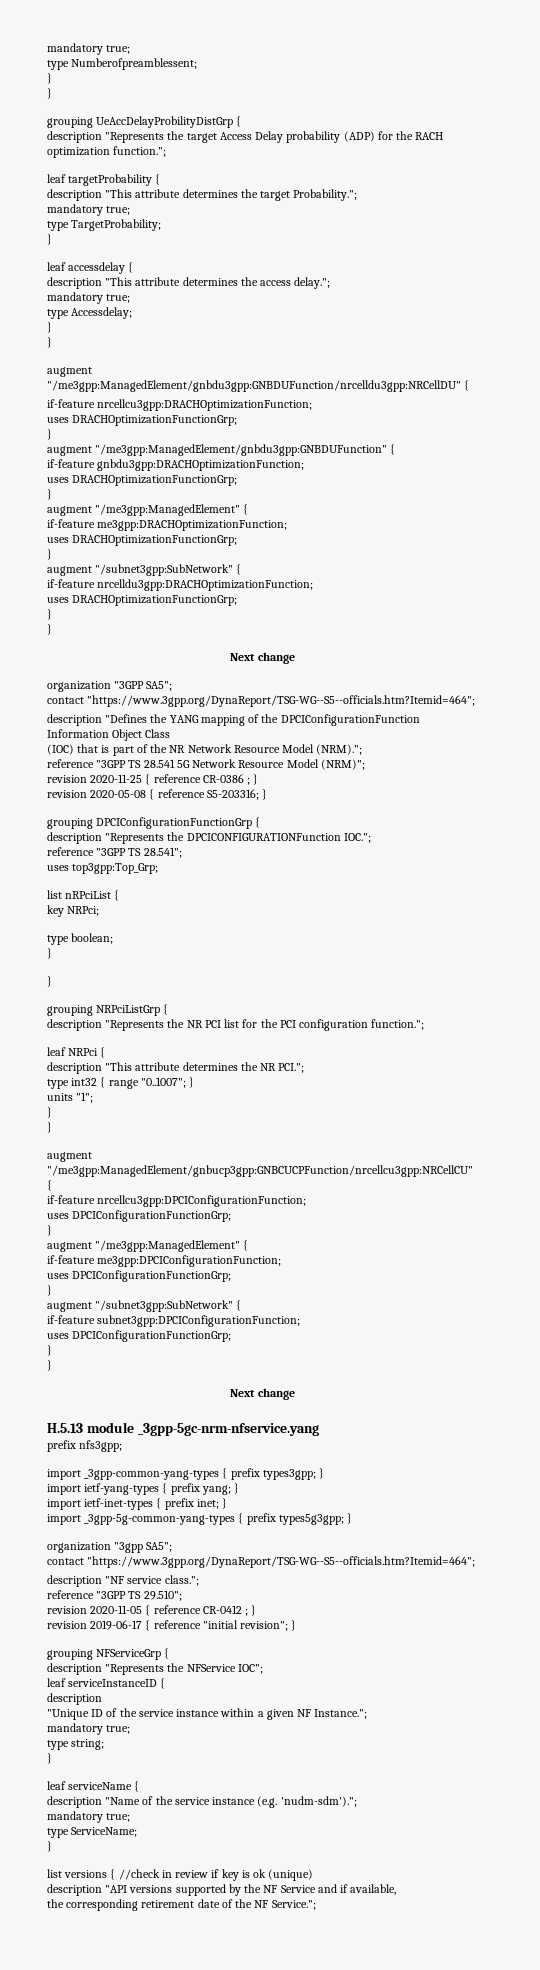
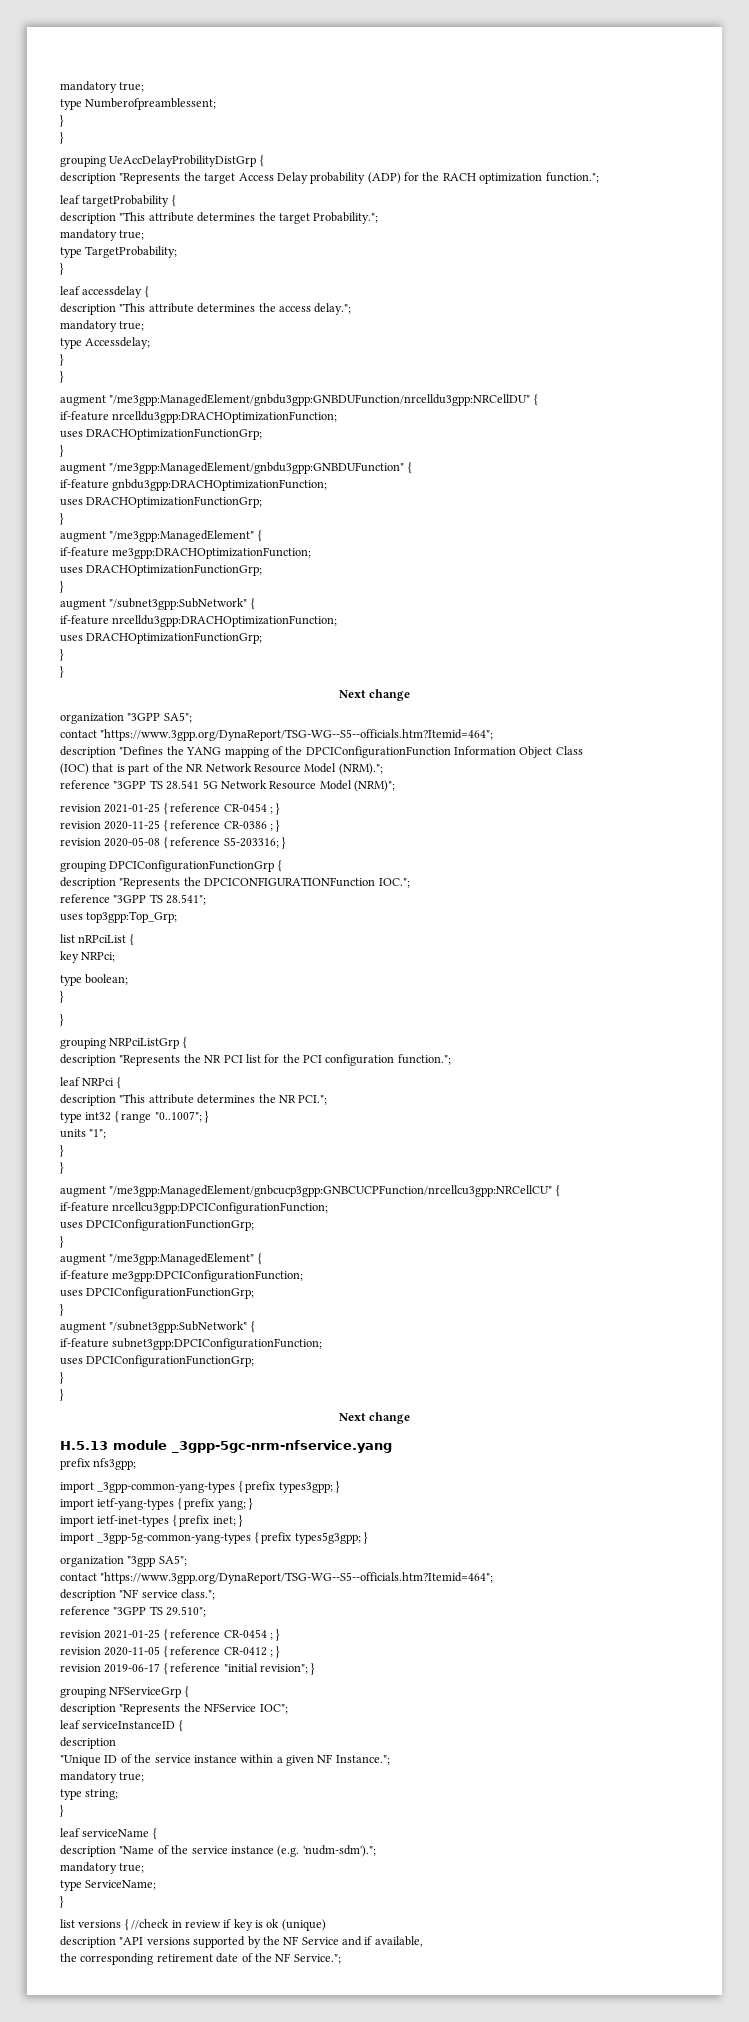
  augment "/me3gpp:ManagedElement/gnbdu3gpp:GNBDUFunction/nrcelldu3gpp:NRCellDU" {
- if-feature nrcellcu3gpp:DRACHOptimizationFunction;
+ if-feature nrcelldu3gpp:DRACHOptimizationFunction;
  reference "3GPP TS 28.541 5G Network Resource Model (NRM)";
+ revision 2021-01-25 { reference CR-0454 ; }
- augment "/me3gpp:ManagedElement/gnbucp3gpp:GNBCUCPFunction/nrcellcu3gpp:NRCellCU" {
+ augment "/me3gpp:ManagedElement/gnbcucp3gpp:GNBCUCPFunction/nrcellcu3gpp:NRCellCU" {
  reference "3GPP TS 29.510";
+ revision 2021-01-25 { reference CR-0454 ; }

